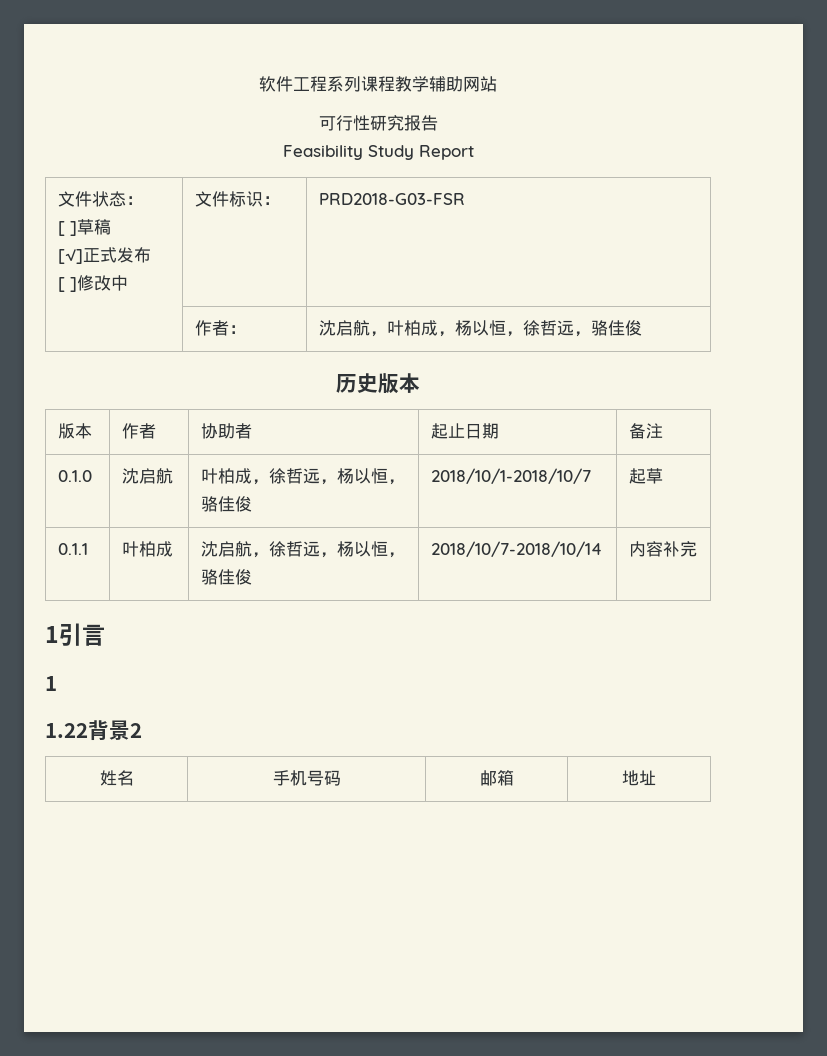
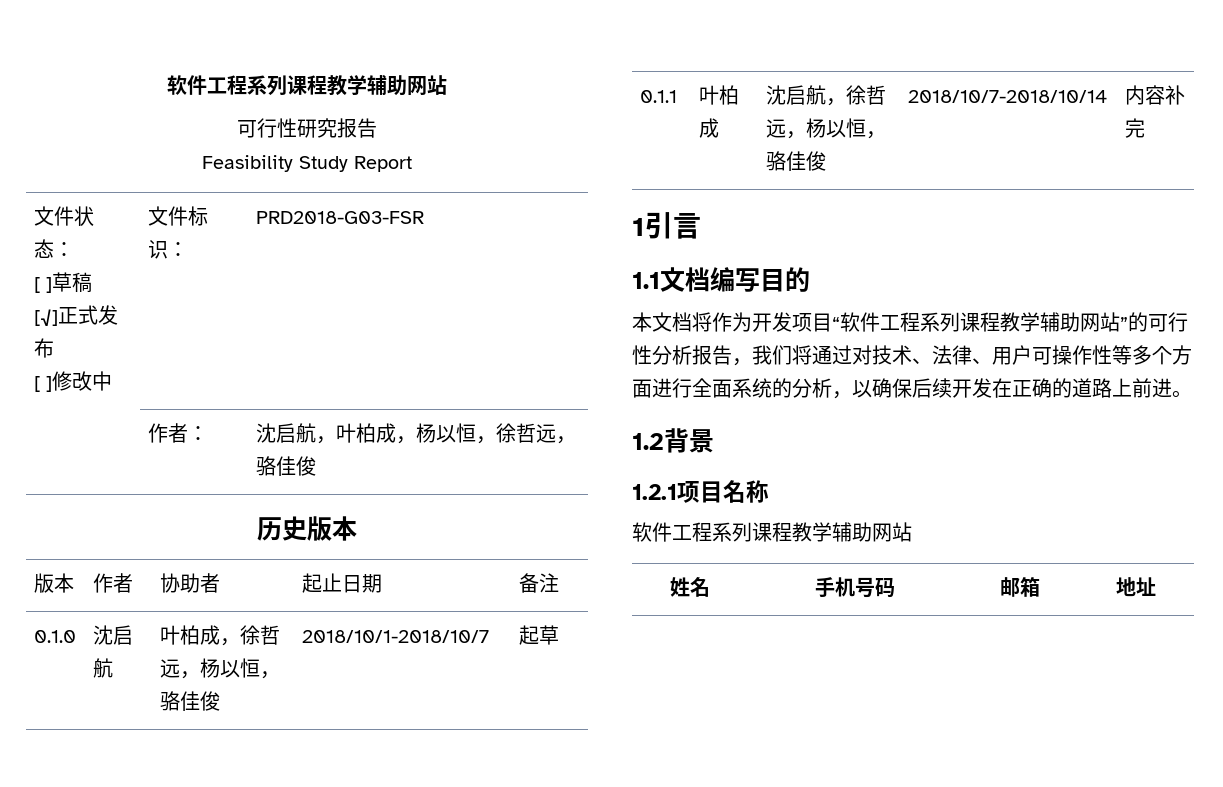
  1引言
- 1
- 1.22背景2
+ 1.1文档编写目的
+ 本文档将作为开发项目“软件工程系列课程教学辅助网站”的可行性分析报告，我们将通过对技术、法律、用户可操作性等多个方面进行全面系统的分析，以确保后续开发在正确的道路上前进。
+ 1.2背景
+ 1.2.1项目名称
+ 软件工程系列课程教学辅助网站

